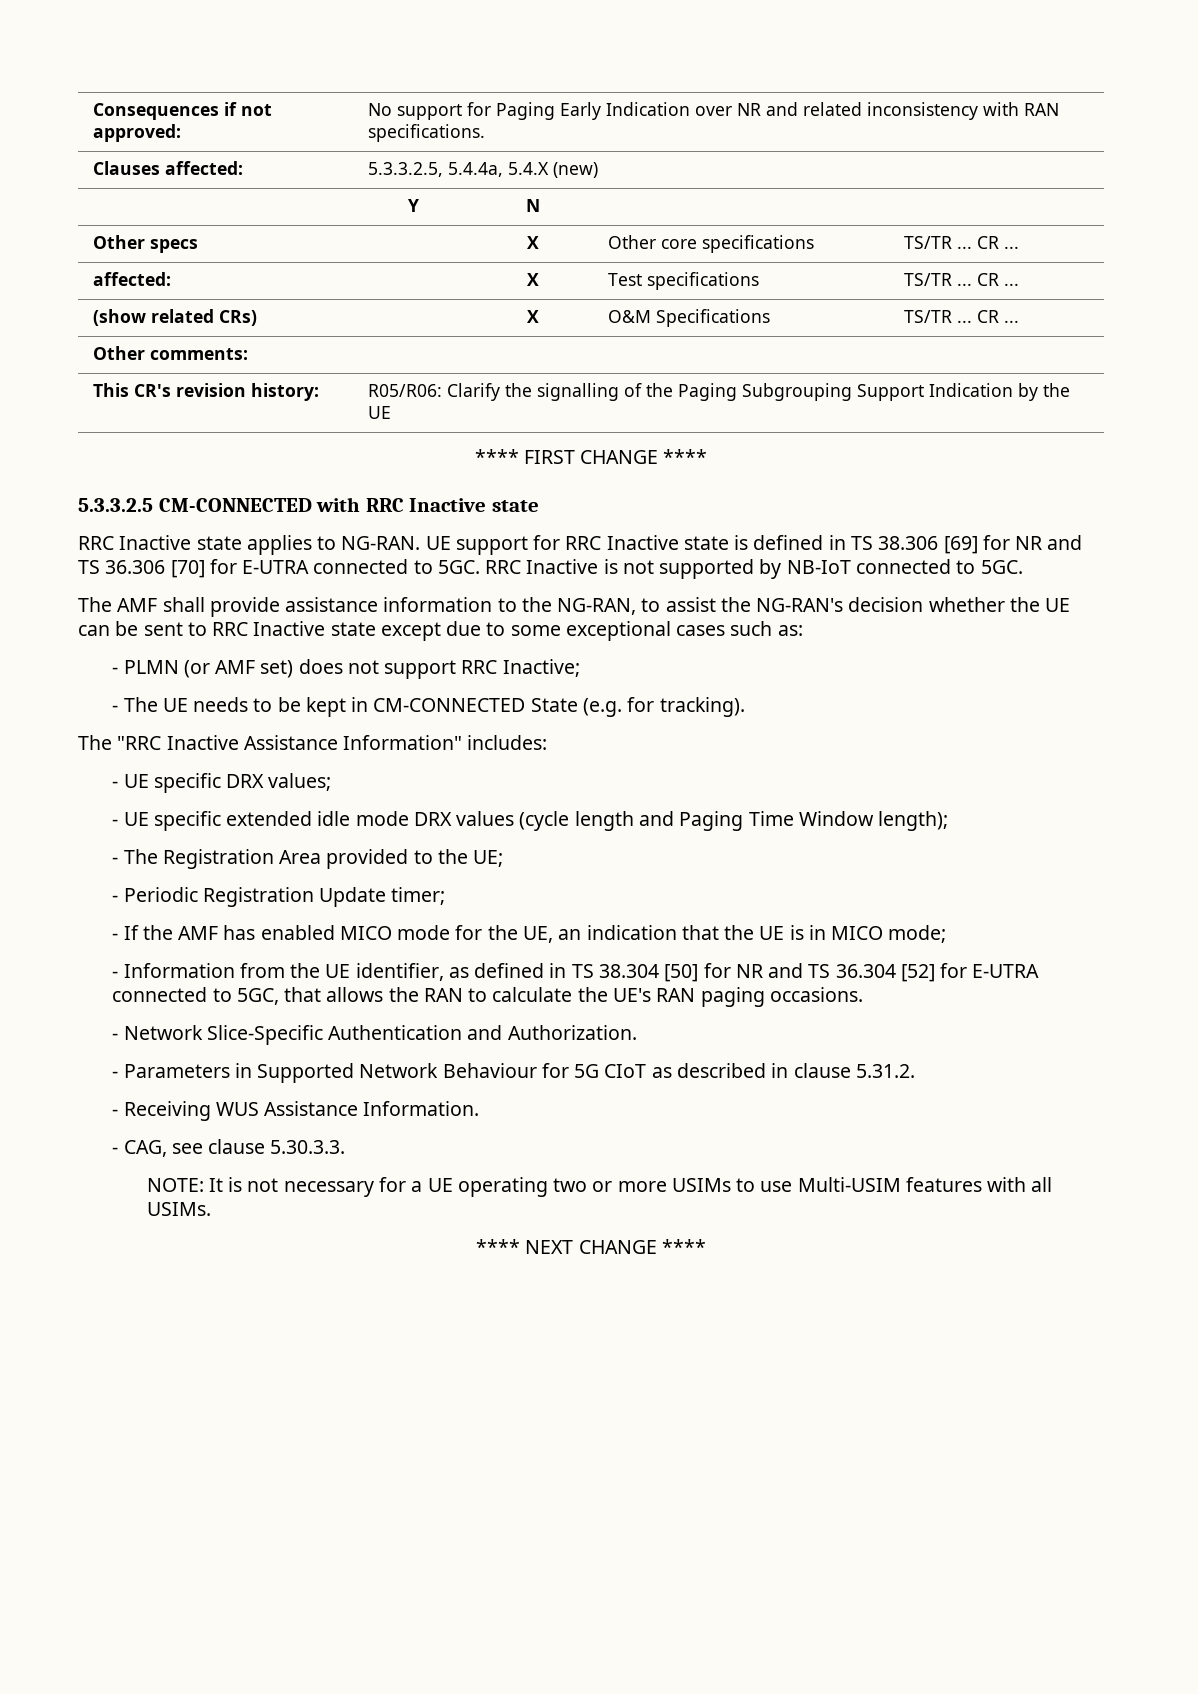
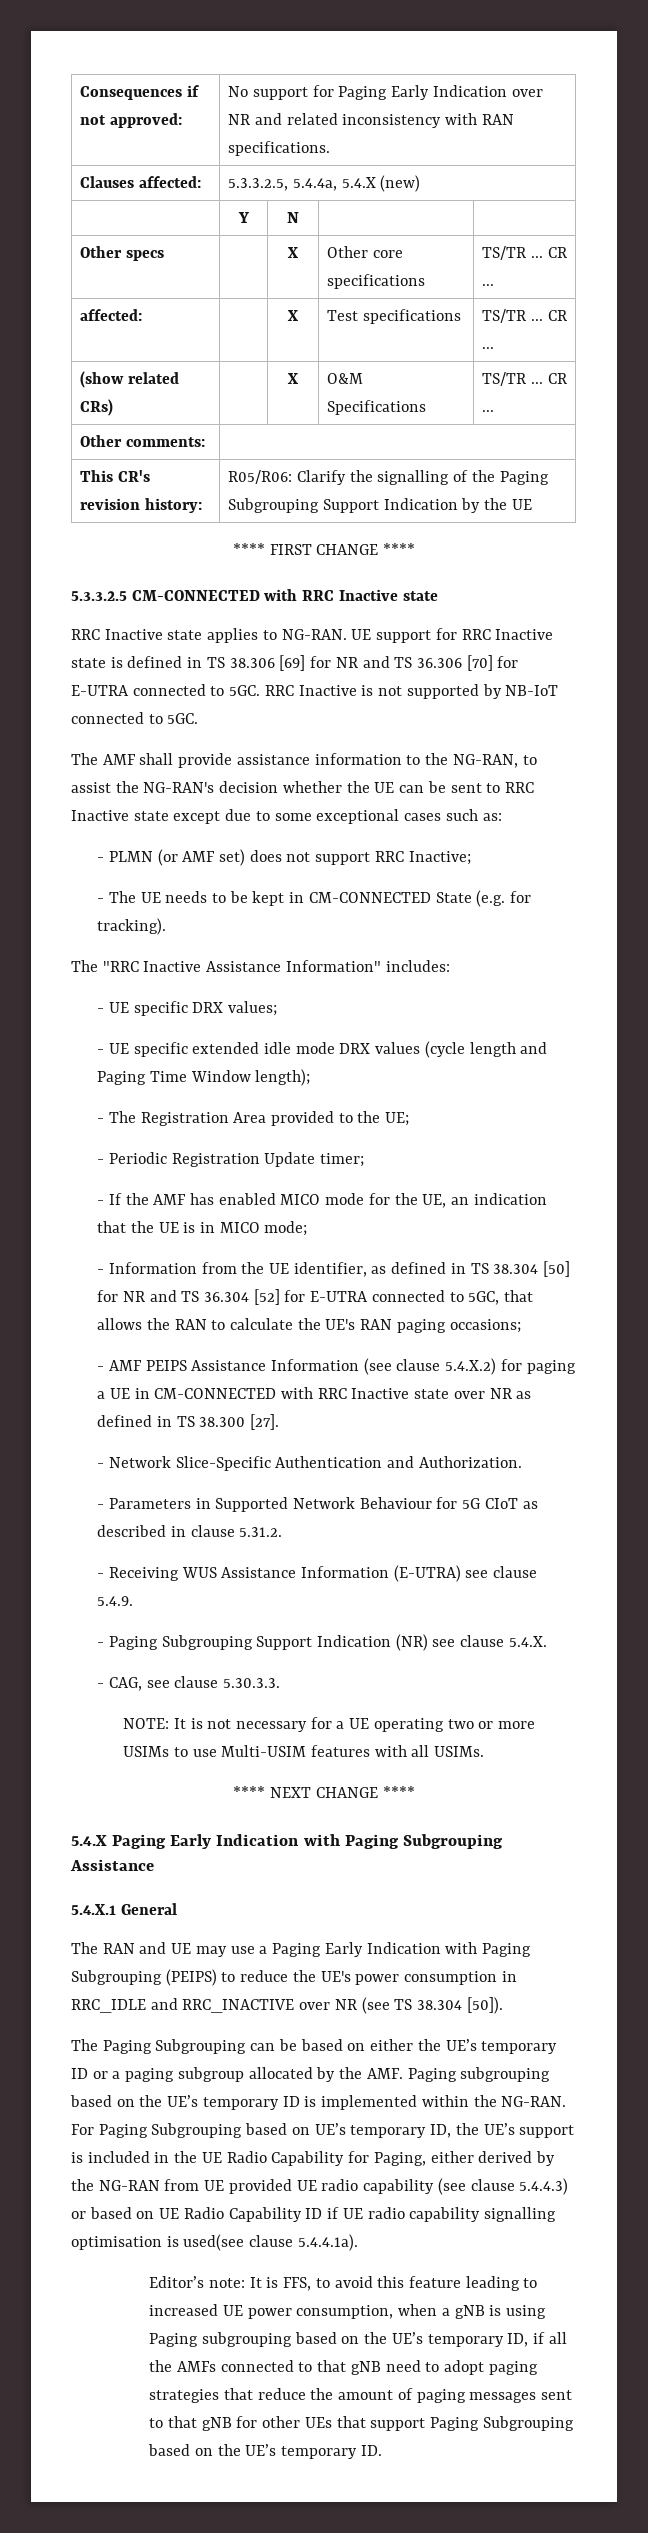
- - Information from the UE identifier, as defined in TS 38.304 [50] for NR and TS 36.304 [52] for E-UTRA connected to 5GC, that allows the RAN to calculate the UE's RAN paging occasions.
+ - Information from the UE identifier, as defined in TS 38.304 [50] for NR and TS 36.304 [52] for E-UTRA connected to 5GC, that allows the RAN to calculate the UE's RAN paging occasions;
+ - AMF PEIPS Assistance Information (see clause 5.4.X.2) for paging a UE in CM-CONNECTED with RRC Inactive state over NR as defined in TS 38.300 [27].
- - Receiving WUS Assistance Information.
+ - Receiving WUS Assistance Information (E-UTRA) see clause 5.4.9.
+ - Paging Subgrouping Support Indication (NR) see clause 5.4.X.
+ 5.4.X Paging Early Indication with Paging Subgrouping Assistance
+ 5.4.X.1 General
+ The RAN and UE may use a Paging Early Indication with Paging Subgrouping (PEIPS) to reduce the UE's power consumption in RRC_IDLE and RRC_INACTIVE over NR (see TS 38.304 [50]).
+ The Paging Subgrouping can be based on either the UE’s temporary ID or a paging subgroup allocated by the AMF. Paging subgrouping based on the UE’s temporary ID is implemented within the NG-RAN. For Paging Subgrouping based on UE’s temporary ID, the UE’s support is included in the UE Radio Capability for Paging, either derived by the NG-RAN from UE provided UE radio capability (see clause 5.4.4.3) or based on UE Radio Capability ID if UE radio capability signalling optimisation is used(see clause 5.4.4.1a).
+ Editor’s note: It is FFS, to avoid this feature leading to increased UE power consumption, when a gNB is using Paging subgrouping based on the UE’s temporary ID, if all the AMFs connected to that gNB need to adopt paging strategies that reduce the amount of paging messages sent to that gNB for other UEs that support Paging Subgrouping based on the UE’s temporary ID.

